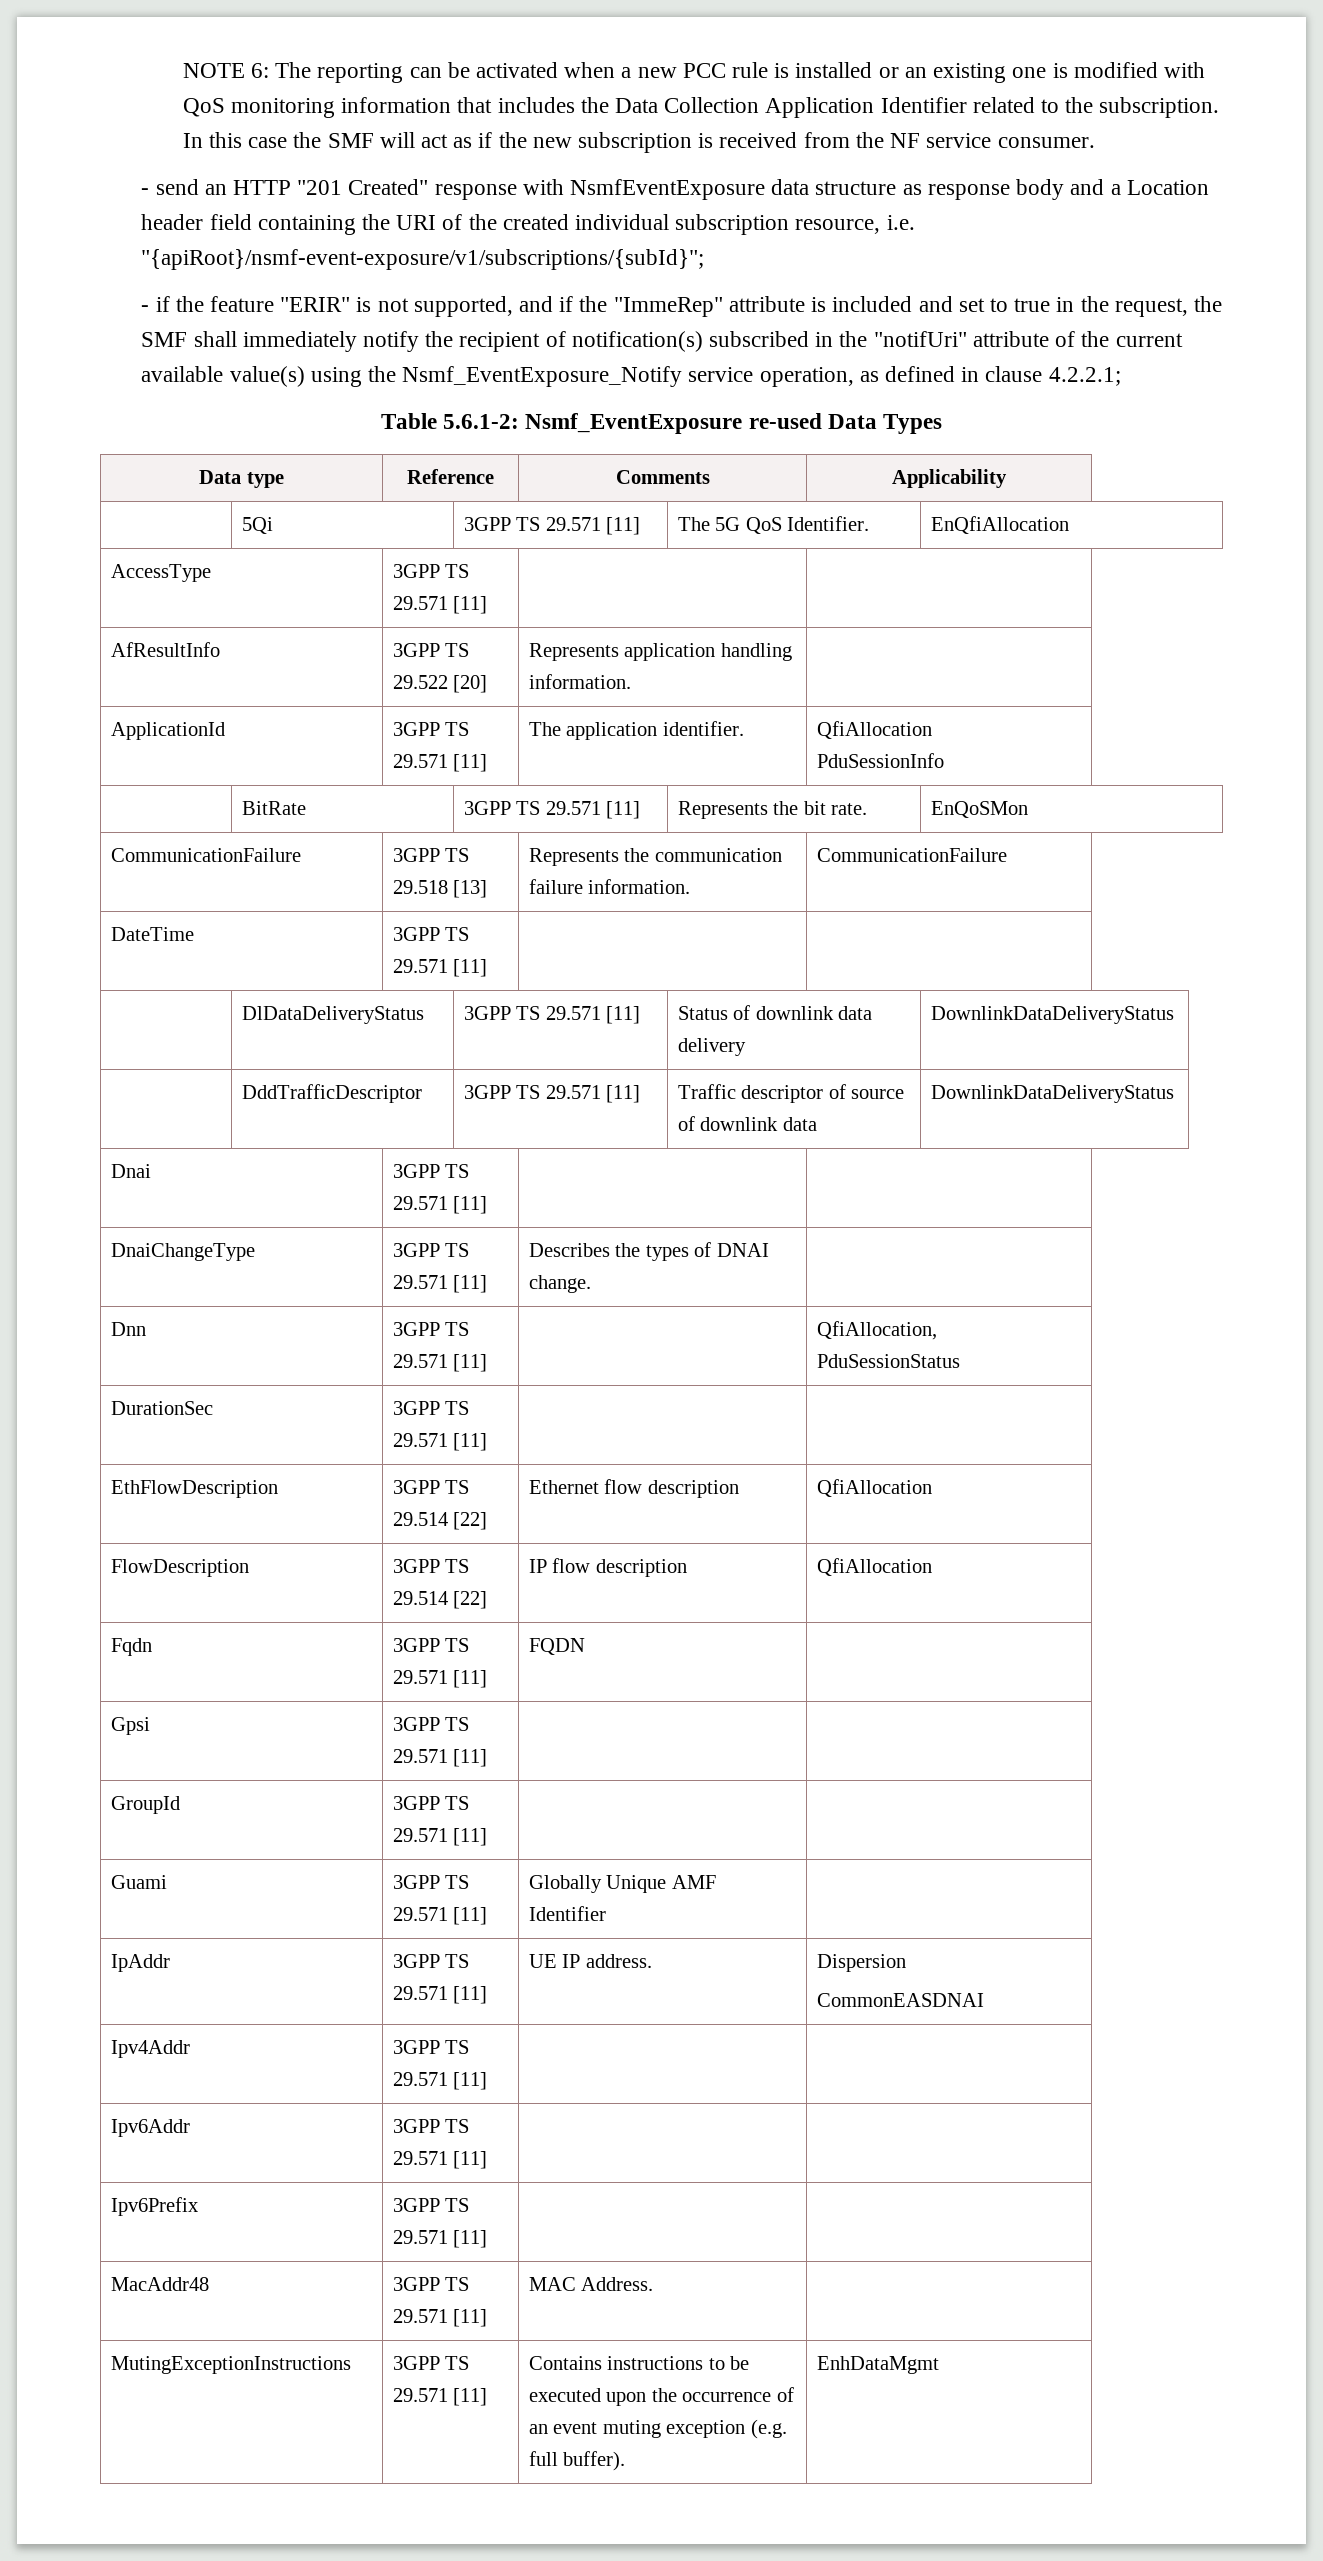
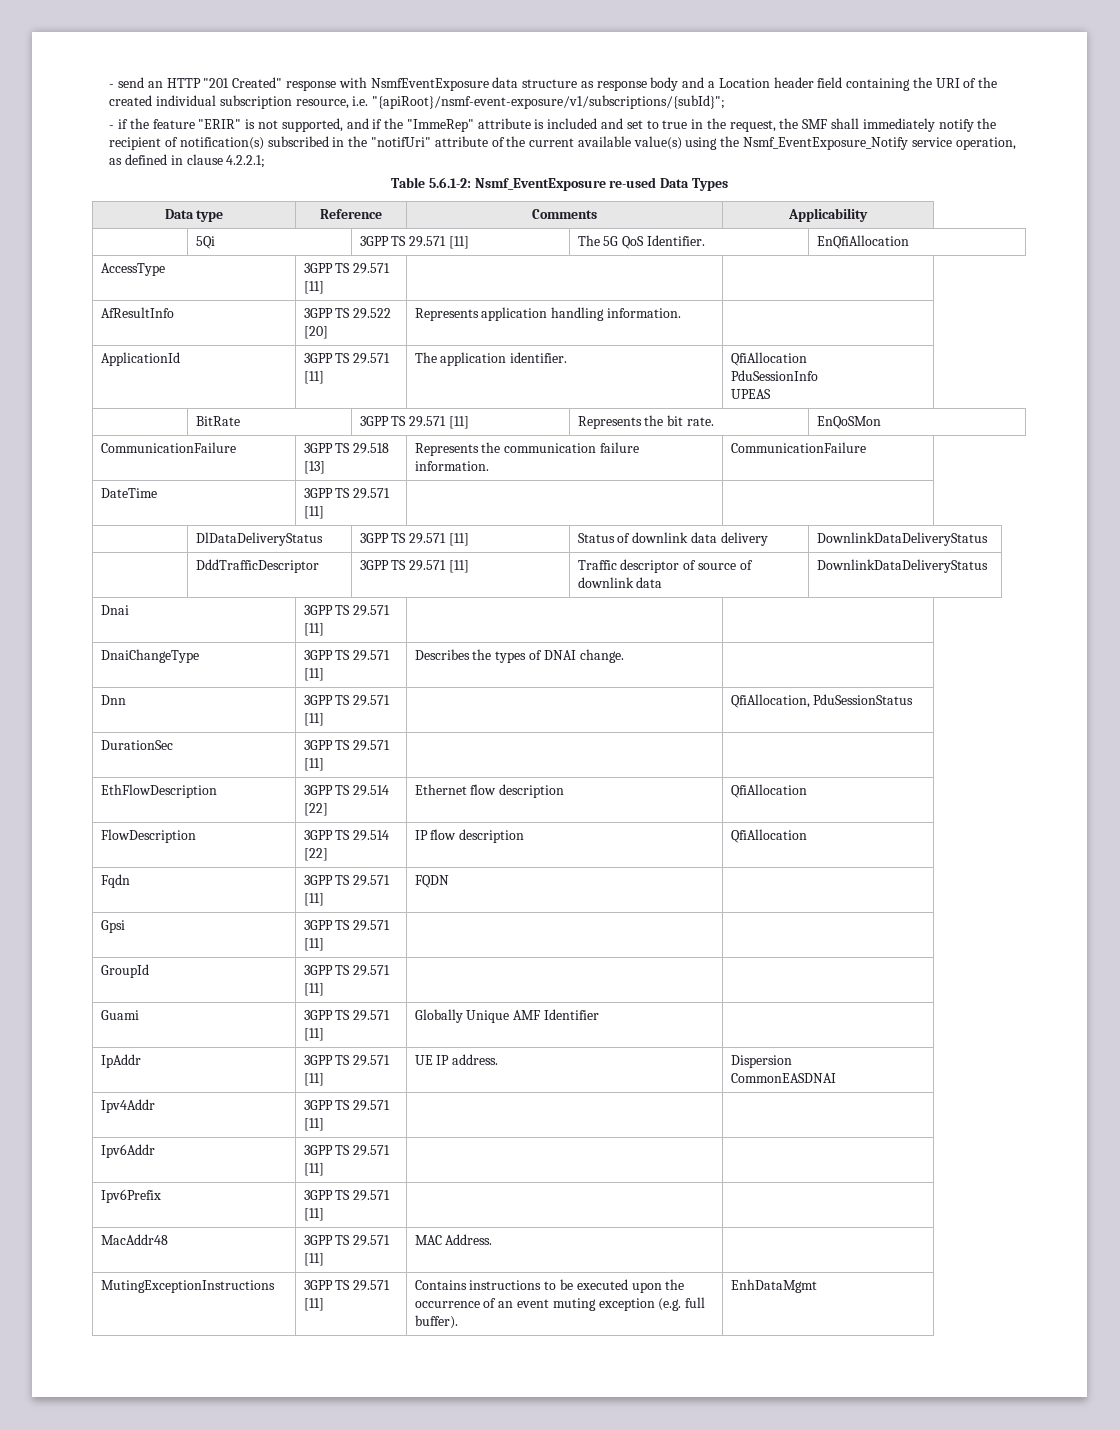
- NOTE 6: The reporting can be activated when a new PCC rule is installed or an existing one is modified with QoS monitoring information that includes the Data Collection Application Identifier related to the subscription. In this case the SMF will act as if the new subscription is received from the NF service consumer.
  ApplicationId | 3GPP TS 29.571 [11] | The application identifier. | QfiAllocation
  PduSessionInfo
+ UPEAS

